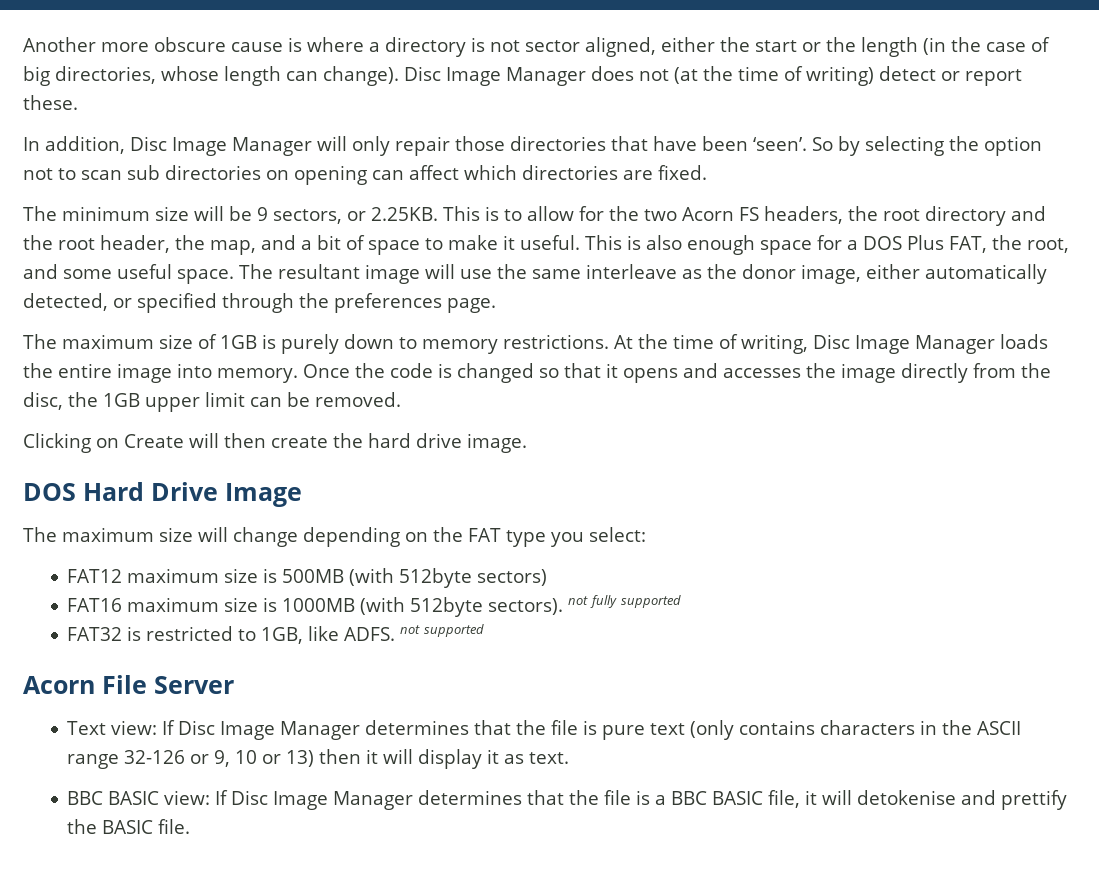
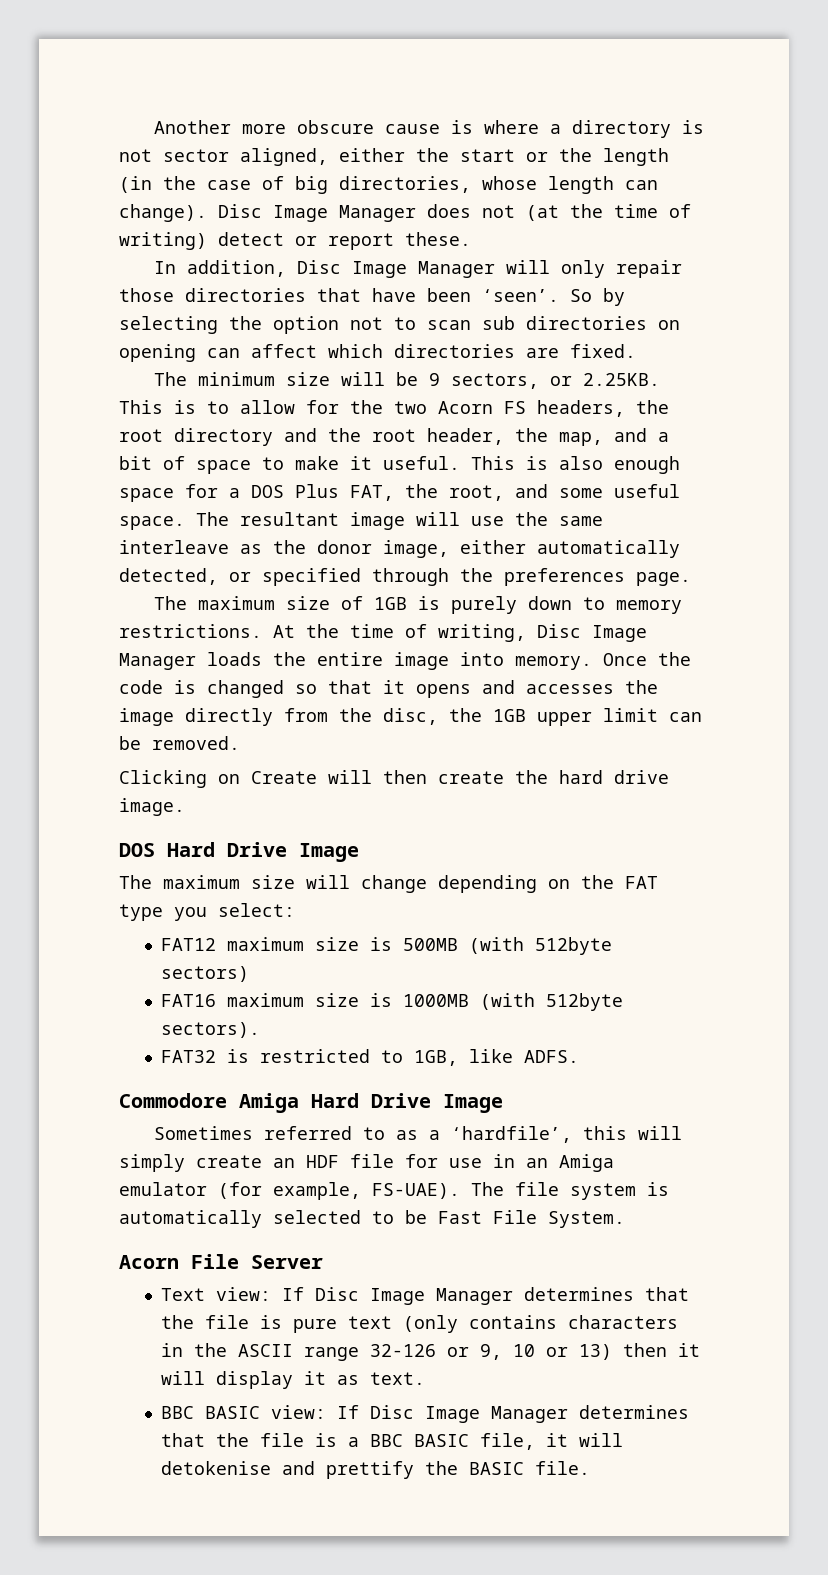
- FAT16 maximum size is 1000MB (with 512byte sectors). not fully supported
+ FAT16 maximum size is 1000MB (with 512byte sectors).
- FAT32 is restricted to 1GB, like ADFS. not supported
+ FAT32 is restricted to 1GB, like ADFS.
+ Commodore Amiga Hard Drive Image
+ Sometimes referred to as a ‘hardfile’, this will simply create an HDF file for use in an Amiga emulator (for example, FS-UAE). The file system is automatically selected to be Fast File System.

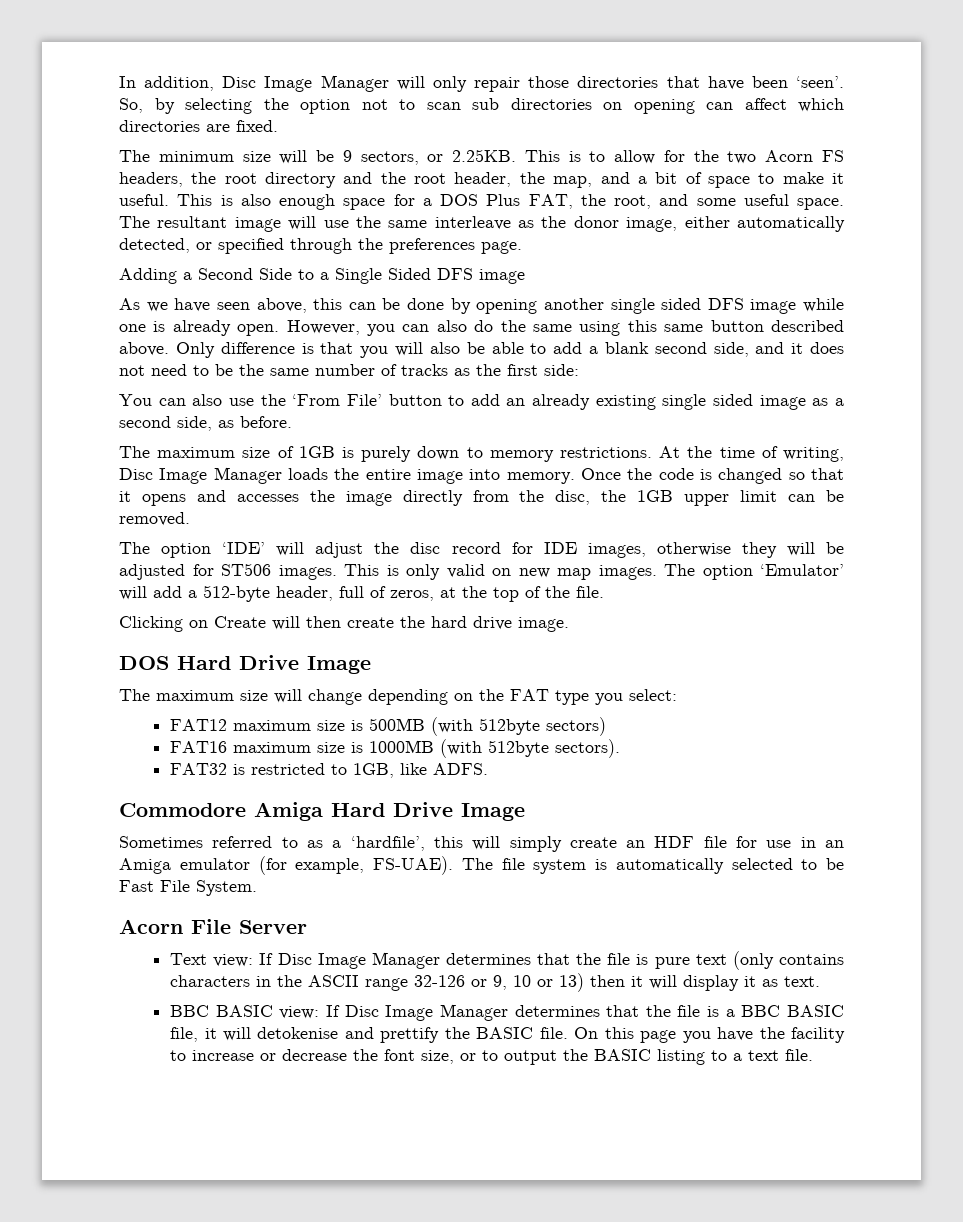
- Another more obscure cause is where a directory is not sector aligned, either the start or the length (in the case of big directories, whose length can change). Disc Image Manager does not (at the time of writing) detect or report these.
- So by selecting the option not to scan sub directories on opening can affect which directories are fixed.
+ So, by selecting the option not to scan sub directories on opening can affect which directories are fixed.
+ Adding a Second Side to a Single Sided DFS image
+ As we have seen above, this can be done by opening another single sided DFS image while one is already open. However, you can also do the same using this same button described above. Only difference is that you will also be able to add a blank second side, and it does not need to be the same number of tracks as the first side:
+ You can also use the ‘From File’ button to add an already existing single sided image as a second side, as before.
+ The option ‘IDE’ will adjust the disc record for IDE images, otherwise they will be adjusted for ST506 images. This is only valid on new map images. The option ‘Emulator’ will add a 512-byte header, full of zeros, at the top of the file.
+ On this page you have the facility to increase or decrease the font size, or to output the BASIC listing to a text file.

